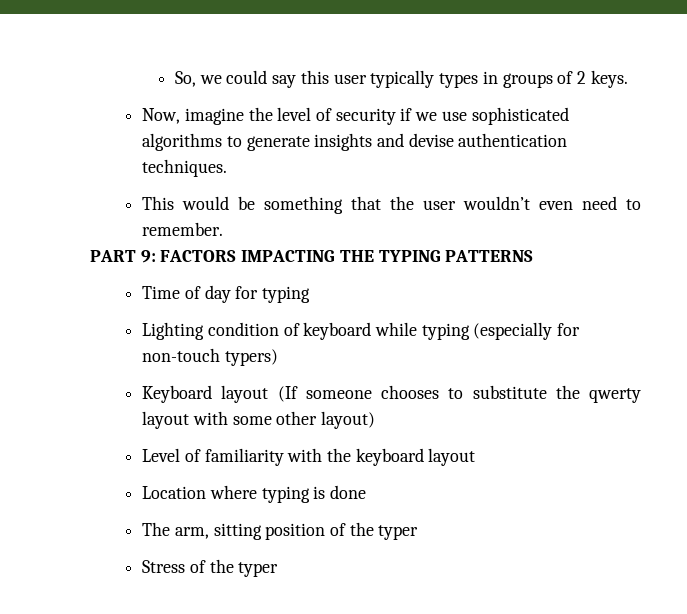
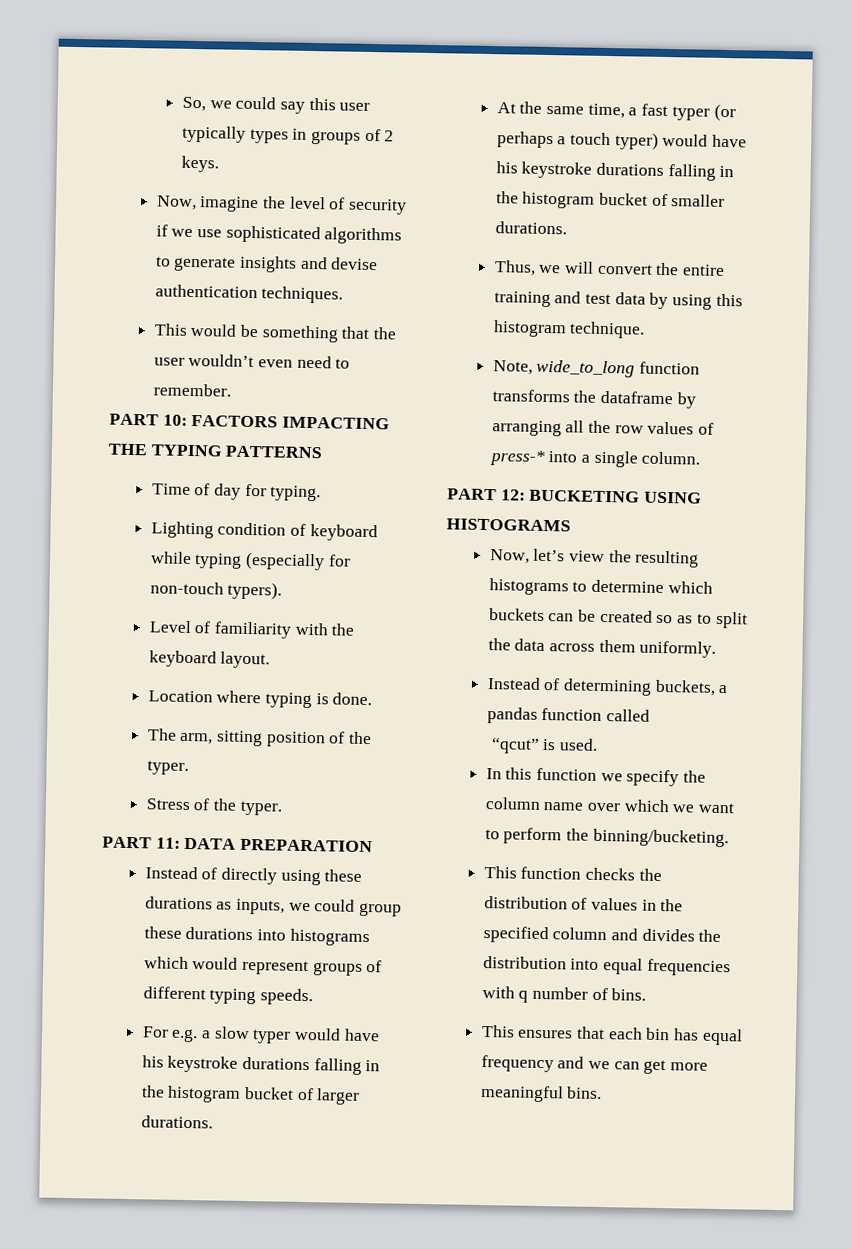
- PART 9: FACTORS IMPACTING THE TYPING PATTERNS
+ PART 10: FACTORS IMPACTING THE TYPING PATTERNS
- Time of day for typing
+ Time of day for typing.
- Lighting condition of keyboard while typing (especially for non-touch typers)
- Keyboard layout (If someone chooses to substitute the qwerty layout with some other layout)
+ Lighting condition of keyboard while typing (especially for non-touch typers).
- Level of familiarity with the keyboard layout
+ Level of familiarity with the keyboard layout.
- Location where typing is done
+ Location where typing is done.
- The arm, sitting position of the typer
+ The arm, sitting position of the typer.
- Stress of the typer
+ Stress of the typer.
+ PART 11: DATA PREPARATION
+ Instead of directly using these durations as inputs, we could group these durations into histograms which would represent groups of different typing speeds.
+ For e.g. a slow typer would have his keystroke durations falling in the histogram bucket of larger durations.
+ At the same time, a fast typer (or perhaps a touch typer) would have his keystroke durations falling in the histogram bucket of smaller durations.
+ Thus, we will convert the entire training and test data by using this histogram technique.
+ Note, wide_to_long function transforms the dataframe by arranging all the row values of press-* into a single column.
+ PART 12: BUCKETING USING HISTOGRAMS
+ Now, let’s view the resulting histograms to determine which buckets can be created so as to split the data across them uniformly.
+ Instead of determining buckets, a pandas function called
+ “qcut” is used.
+ In this function we specify the column name over which we want to perform the binning/bucketing.
+ This function checks the distribution of values in the specified column and divides the distribution into equal frequencies with q number of bins.
+ This ensures that each bin has equal frequency and we can get more meaningful bins.

